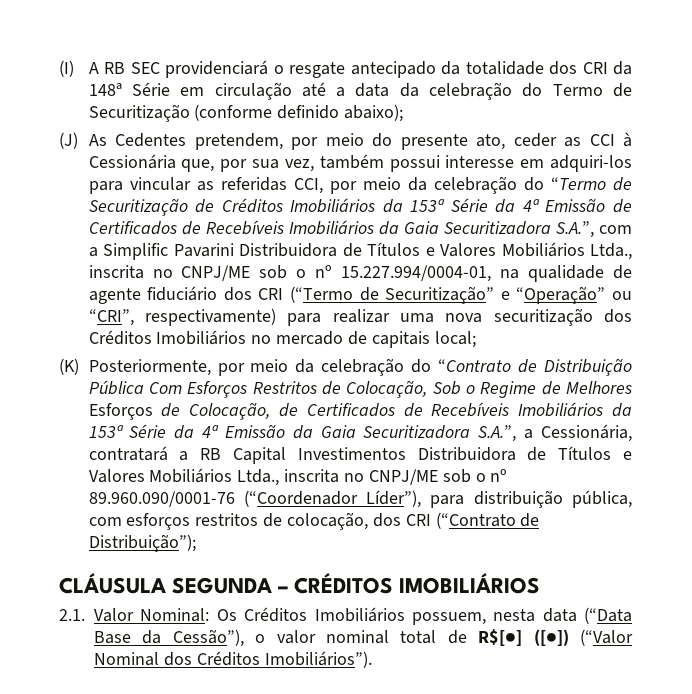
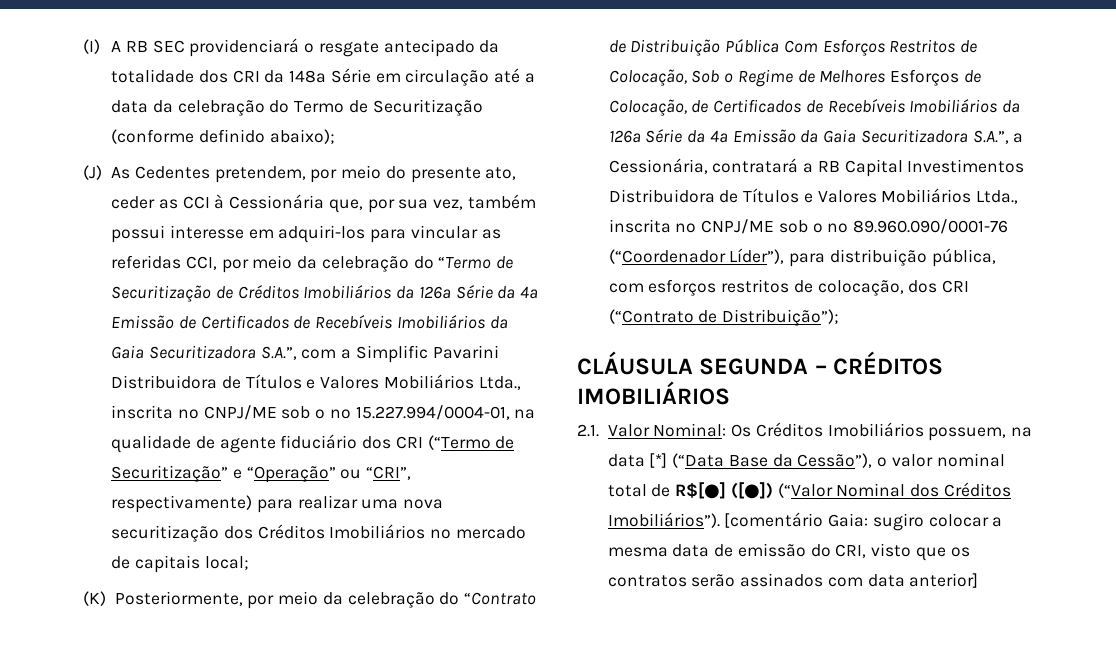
- (J) As Cedentes pretendem, por meio do presente ato, ceder as CCI à Cessionária que, por sua vez, também possui interesse em adquiri-los para vincular as referidas CCI, por meio da celebração do “Termo de Securitização de Créditos Imobiliários da 153ª Série da 4ª Emissão de Certificados de Recebíveis Imobiliários da Gaia Securitizadora S.A.”, com a Simplific Pavarini Distribuidora de Títulos e Valores Mobiliários Ltda., inscrita no CNPJ/ME sob o nº 15.227.994/0004-01, na qualidade de agente fiduciário dos CRI (“Termo de Securitização” e “Operação” ou “CRI”, respectivamente) para realizar uma nova securitização dos Créditos Imobiliários no mercado de capitais local;
+ (J) As Cedentes pretendem, por meio do presente ato, ceder as CCI à Cessionária que, por sua vez, também possui interesse em adquiri-los para vincular as referidas CCI, por meio da celebração do “Termo de Securitização de Créditos Imobiliários da 126ª Série da 4ª Emissão de Certificados de Recebíveis Imobiliários da Gaia Securitizadora S.A.”, com a Simplific Pavarini Distribuidora de Títulos e Valores Mobiliários Ltda., inscrita no CNPJ/ME sob o nº 15.227.994/0004-01, na qualidade de agente fiduciário dos CRI (“Termo de Securitização” e “Operação” ou “CRI”, respectivamente) para realizar uma nova securitização dos Créditos Imobiliários no mercado de capitais local;
- (K) Posteriormente, por meio da celebração do “Contrato de Distribuição Pública Com Esforços Restritos de Colocação, Sob o Regime de Melhores Esforços de Colocação, de Certificados de Recebíveis Imobiliários da 153ª Série da 4ª Emissão da Gaia Securitizadora S.A.”, a Cessionária, contratará a RB Capital Investimentos Distribuidora de Títulos e Valores Mobiliários Ltda., inscrita no CNPJ/ME sob o nº 89.960.090/0001-76 (“Coordenador Líder”), para distribuição pública, com esforços restritos de colocação, dos CRI (“Contrato de Distribuição”);
+ (K) Posteriormente, por meio da celebração do “Contrato de Distribuição Pública Com Esforços Restritos de Colocação, Sob o Regime de Melhores Esforços de Colocação, de Certificados de Recebíveis Imobiliários da 126ª Série da 4ª Emissão da Gaia Securitizadora S.A.”, a Cessionária, contratará a RB Capital Investimentos Distribuidora de Títulos e Valores Mobiliários Ltda., inscrita no CNPJ/ME sob o nº 89.960.090/0001-76 (“Coordenador Líder”), para distribuição pública, com esforços restritos de colocação, dos CRI (“Contrato de Distribuição”);
- 2.1. Valor Nominal: Os Créditos Imobiliários possuem, nesta data (“Data Base da Cessão”), o valor nominal total de R$[●] ([●]) (“Valor Nominal dos Créditos Imobiliários”).
+ 2.1. Valor Nominal: Os Créditos Imobiliários possuem, na data [*] (“Data Base da Cessão”), o valor nominal total de R$[●] ([●]) (“Valor Nominal dos Créditos Imobiliários”).
+ [comentário Gaia: sugiro colocar a mesma data de emissão do CRI, visto que os contratos serão assinados com data anterior]

